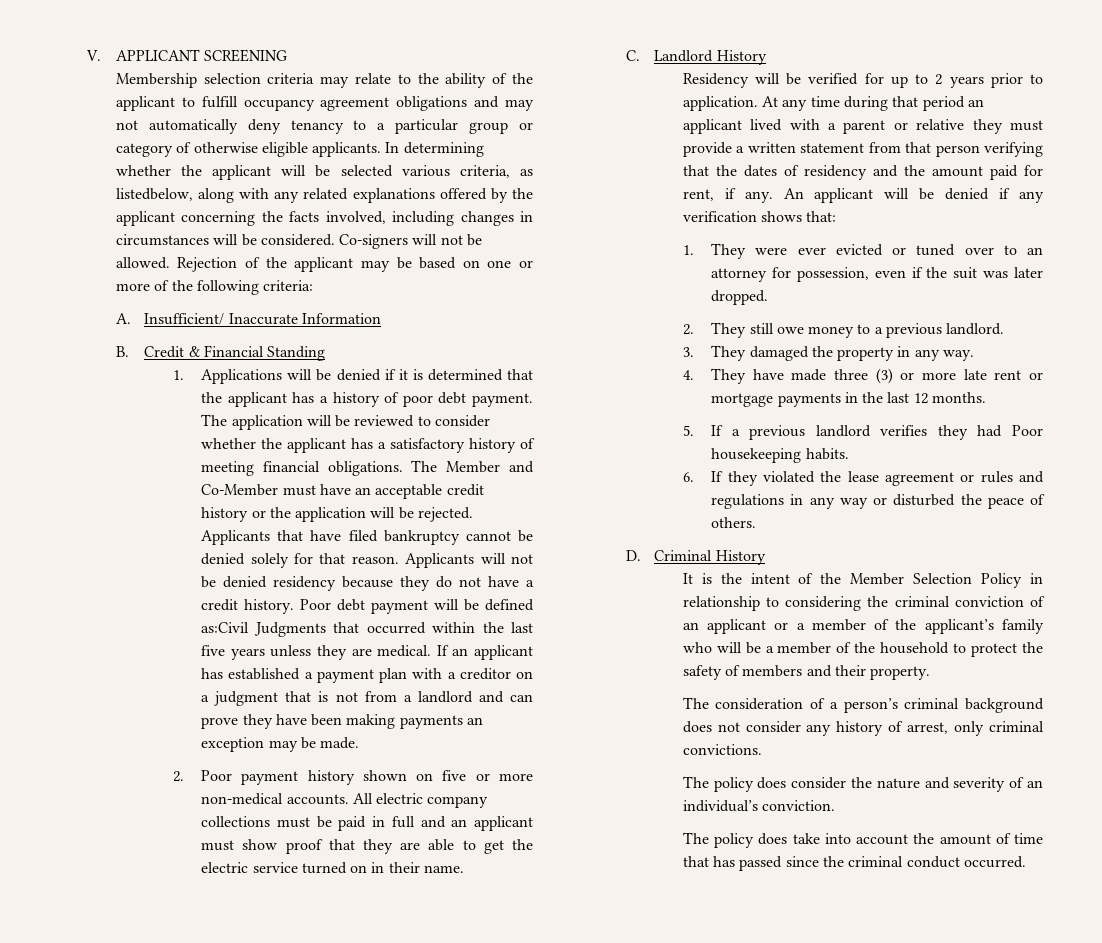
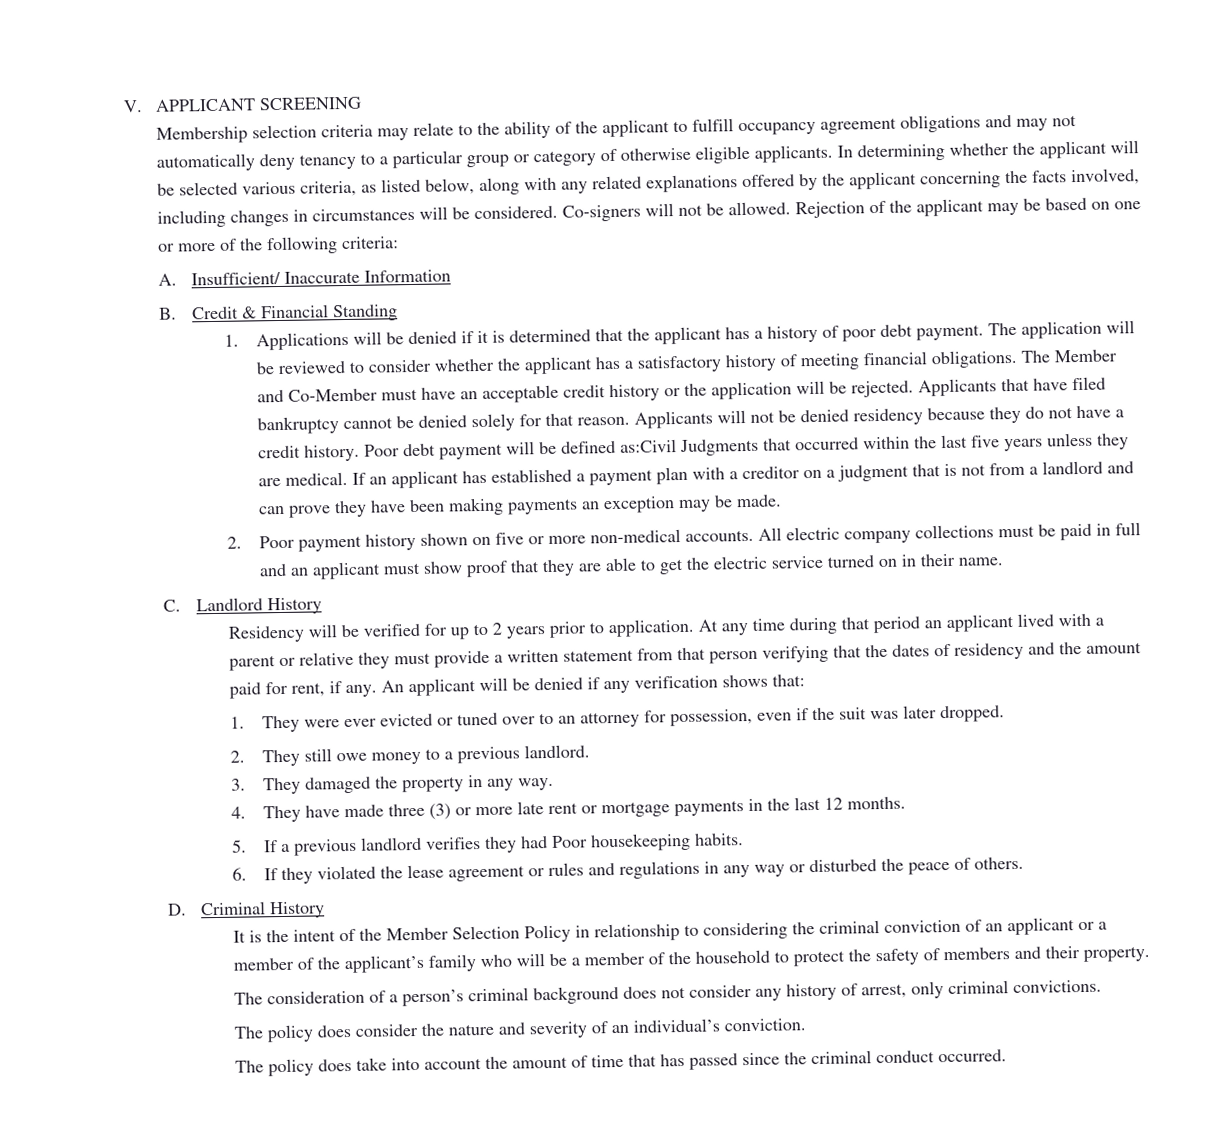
- In determining whether the applicant will be selected various criteria, as listedbelow, along with any related explanations offered by the applicant concerning the facts involved, including changes in circumstances will be considered.
+ In determining whether the applicant will be selected various criteria, as listed below, along with any related explanations offered by the applicant concerning the facts involved, including changes in circumstances will be considered.

